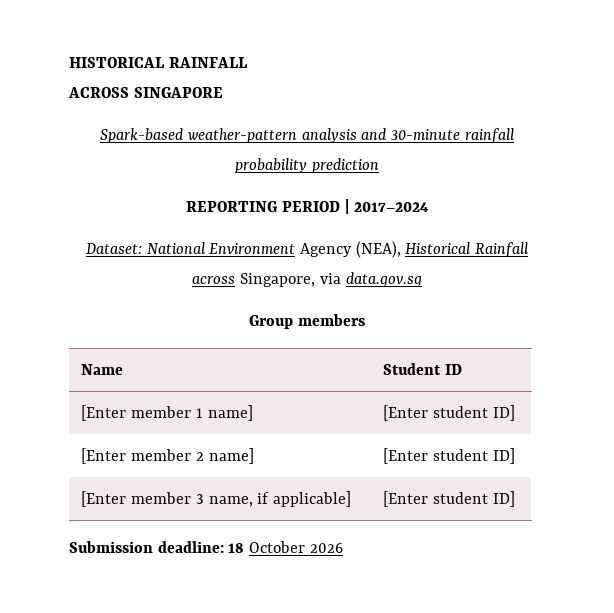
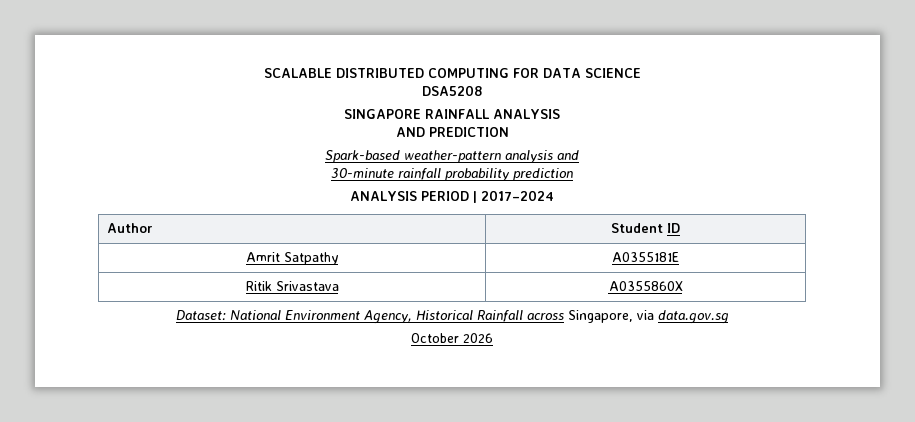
- HISTORICAL RAINFALL
- ACROSS SINGAPORE
+ SCALABLE DISTRIBUTED COMPUTING FOR DATA SCIENCE
+ DSA5208
+ SINGAPORE RAINFALL ANALYSIS
+ AND PREDICTION
- Spark-based weather-pattern analysis and 30-minute rainfall probability prediction
+ Spark-based weather-pattern analysis and
+ 30-minute rainfall probability prediction
- REPORTING PERIOD | 2017–2024
+ ANALYSIS PERIOD | 2017–2024
+ Author | Student ID
+ Amrit Satpathy | A0355181E
+ Ritik Srivastava | A0355860X
- Dataset: National Environment Agency (NEA), Historical Rainfall across Singapore, via data.gov.sg
+ Dataset: National Environment Agency, Historical Rainfall across Singapore, via data.gov.sg
- Group members
- Name | Student ID
- [Enter member 1 name] | [Enter student ID]
- [Enter member 2 name] | [Enter student ID]
- [Enter member 3 name, if applicable] | [Enter student ID]
- Submission deadline: 18 October 2026
+ October 2026

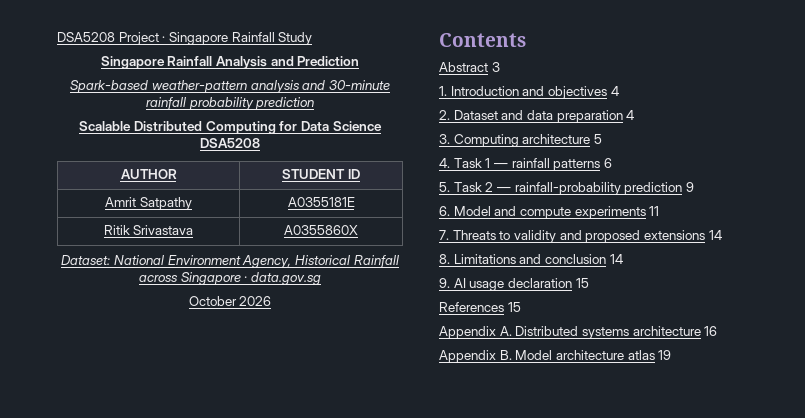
- SCALABLE DISTRIBUTED COMPUTING FOR DATA SCIENCE
- DSA5208
- SINGAPORE RAINFALL ANALYSIS
- AND PREDICTION
+ DSA5208 Project · Singapore Rainfall Study
+ Singapore Rainfall Analysis and Prediction
- Spark-based weather-pattern analysis and
- 30-minute rainfall probability prediction
+ Spark-based weather-pattern analysis and 30-minute rainfall probability prediction
- ANALYSIS PERIOD | 2017–2024
- Author | Student ID
+ Scalable Distributed Computing for Data Science DSA5208
+ AUTHOR | STUDENT ID
- Dataset: National Environment Agency, Historical Rainfall across Singapore, via data.gov.sg
+ Dataset: National Environment Agency, Historical Rainfall across Singapore · data.gov.sg
+ Contents
+ Abstract 3
+ 1. Introduction and objectives 4
+ 2. Dataset and data preparation 4
+ 3. Computing architecture 5
+ 4. Task 1 — rainfall patterns 6
+ 5. Task 2 — rainfall-probability prediction 9
+ 6. Model and compute experiments 11
+ 7. Threats to validity and proposed extensions 14
+ 8. Limitations and conclusion 14
+ 9. AI usage declaration 15
+ References 15
+ Appendix A. Distributed systems architecture 16
+ Appendix B. Model architecture atlas 19

